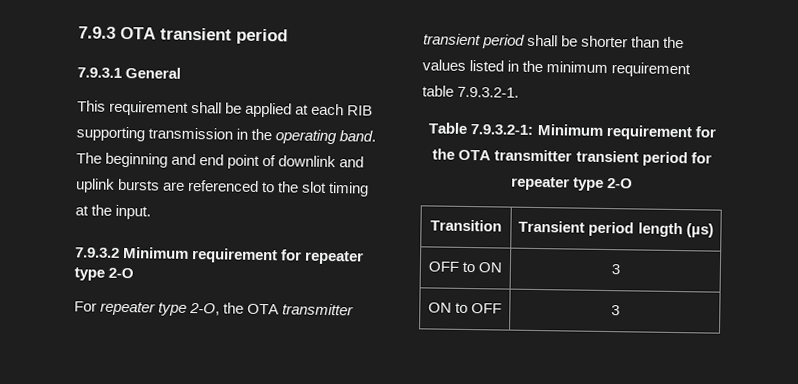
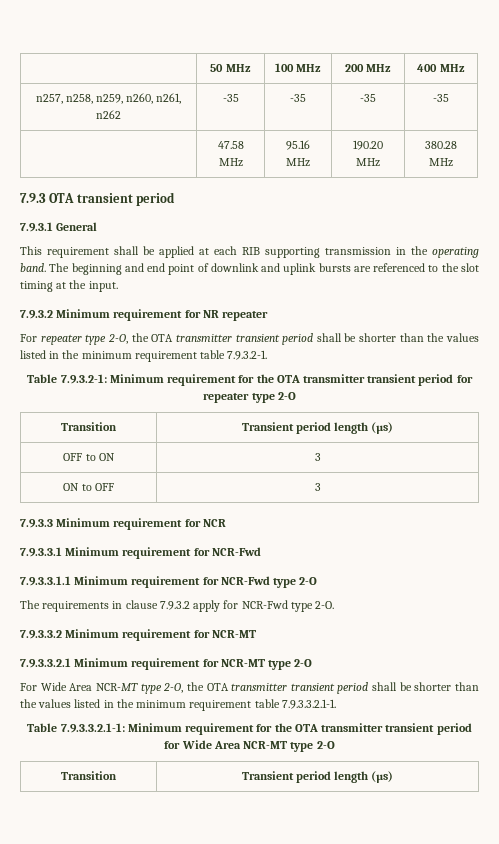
+ | 50 MHz | 100 MHz | 200 MHz | 400 MHz
+ n257, n258, n259, n260, n261, n262 | -35 | -35 | -35 | -35
+ | 47.58 MHz | 95.16 MHz | 190.20 MHz | 380.28 MHz
- 7.9.3.2 Minimum requirement for repeater type 2-O
+ 7.9.3.2 Minimum requirement for NR repeater
+ 7.9.3.3 Minimum requirement for NCR
+ 7.9.3.3.1 Minimum requirement for NCR-Fwd
+ 7.9.3.3.1.1 Minimum requirement for NCR-Fwd type 2-O
+ The requirements in clause 7.9.3.2 apply for NCR-Fwd type 2-O.
+ 7.9.3.3.2 Minimum requirement for NCR-MT
+ 7.9.3.3.2.1 Minimum requirement for NCR-MT type 2-O
+ For Wide Area NCR-MT type 2-O, the OTA transmitter transient period shall be shorter than the values listed in the minimum requirement table 7.9.3.3.2.1-1.
+ Table 7.9.3.3.2.1-1: Minimum requirement for the OTA transmitter transient period for Wide Area NCR-MT type 2-O
+ Transition | Transient period length (µs)

